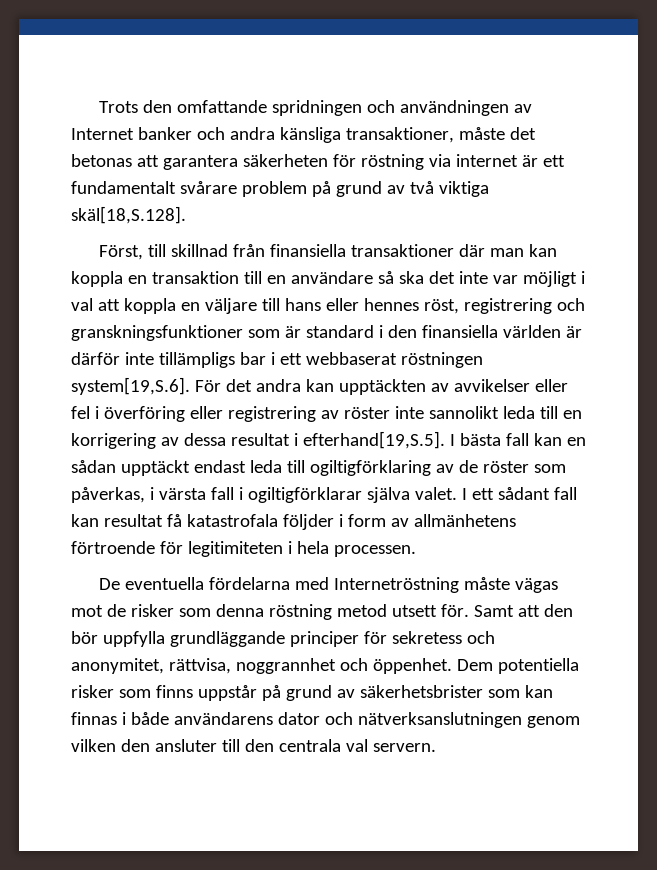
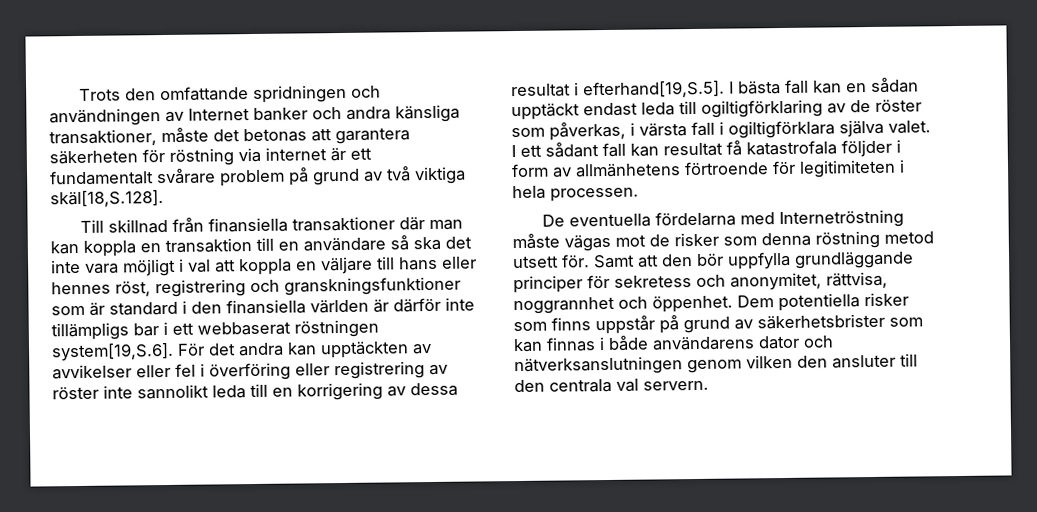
- Först, till skillnad från finansiella transaktioner där man kan koppla en transaktion till en användare så ska det inte var möjligt i val att koppla en väljare till hans eller hennes röst, registrering och granskningsfunktioner som är standard i den finansiella världen är därför inte tillämpligs bar i ett webbaserat röstningen system[19,S.6]. För det andra kan upptäckten av avvikelser eller fel i överföring eller registrering av röster inte sannolikt leda till en korrigering av dessa resultat i efterhand[19,S.5]. I bästa fall kan en sådan upptäckt endast leda till ogiltigförklaring av de röster som påverkas, i värsta fall i ogiltigförklarar själva valet.
+ Till skillnad från finansiella transaktioner där man kan koppla en transaktion till en användare så ska det inte vara möjligt i val att koppla en väljare till hans eller hennes röst, registrering och granskningsfunktioner som är standard i den finansiella världen är därför inte tillämpligs bar i ett webbaserat röstningen system[19,S.6]. För det andra kan upptäckten av avvikelser eller fel i överföring eller registrering av röster inte sannolikt leda till en korrigering av dessa resultat i efterhand[19,S.5]. I bästa fall kan en sådan upptäckt endast leda till ogiltigförklaring av de röster som påverkas, i värsta fall i ogiltigförklara själva valet.

